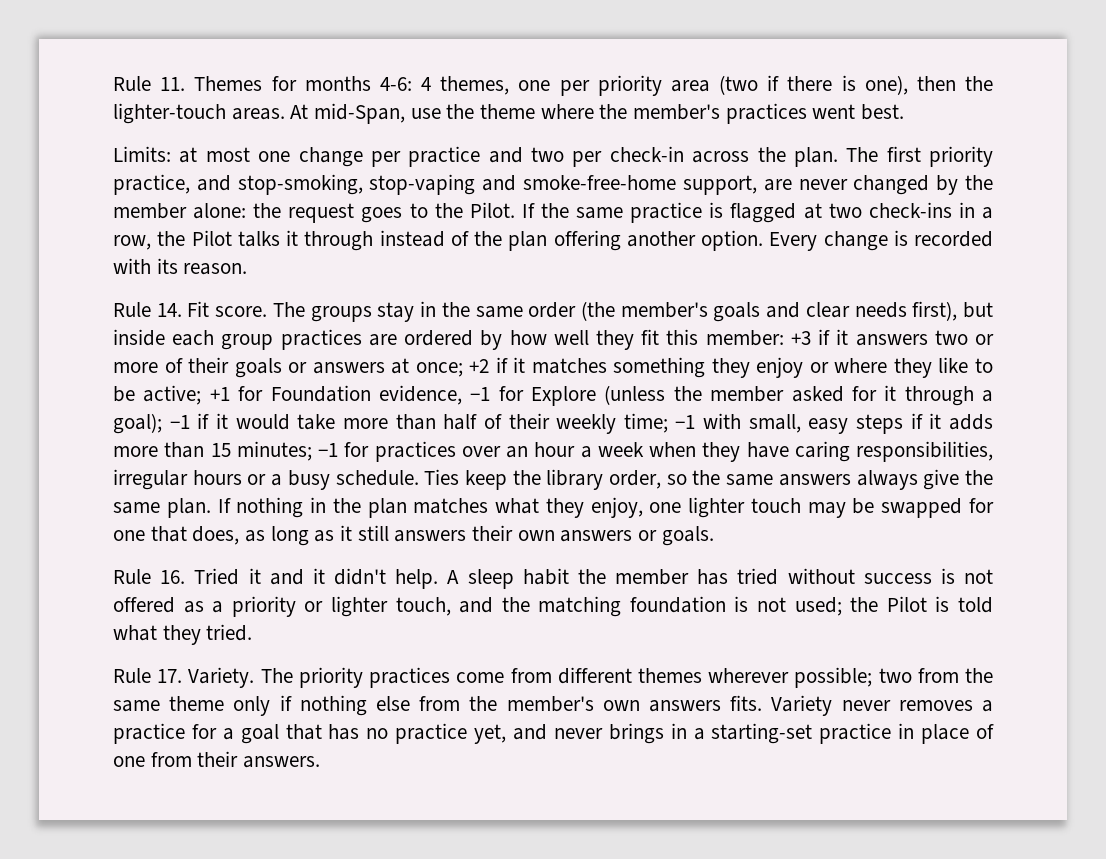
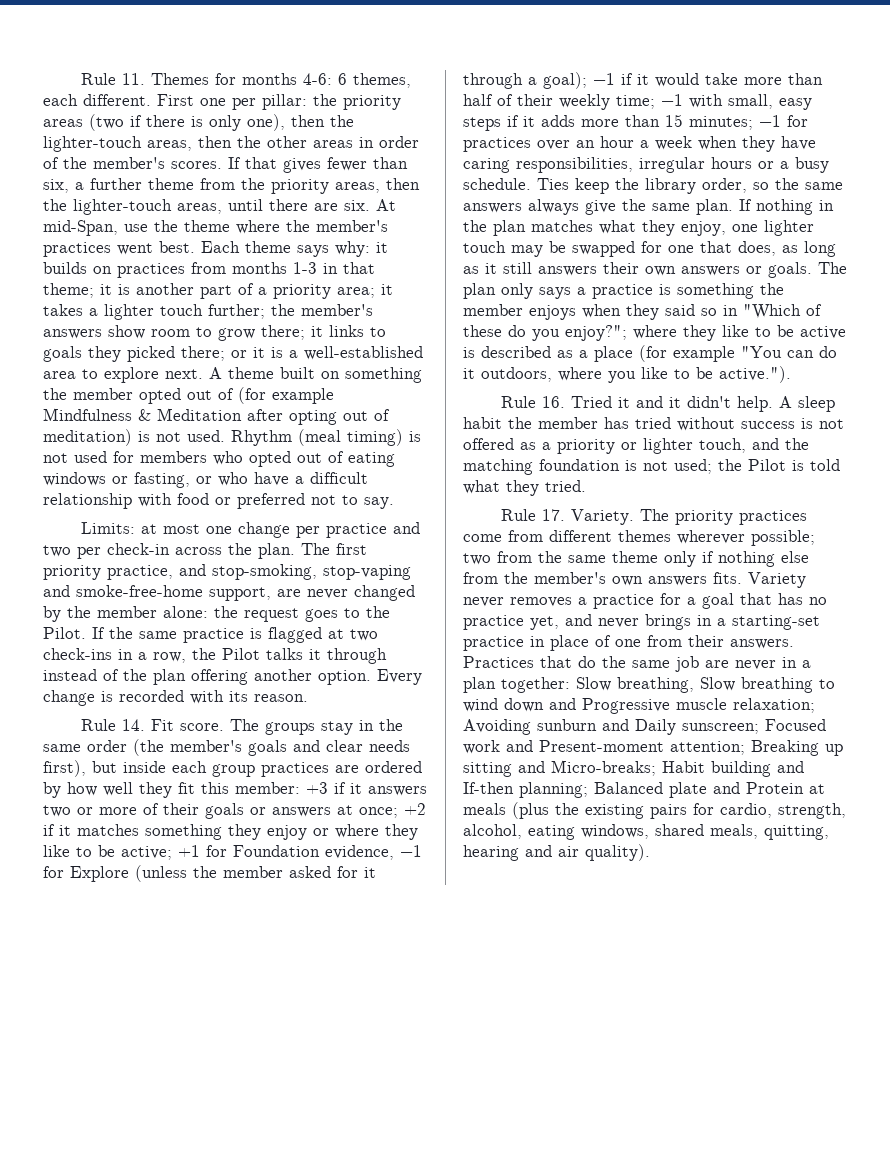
- Rule 11. Themes for months 4-6: 4 themes, one per priority area (two if there is one), then the lighter-touch areas.
+ Rule 11. Themes for months 4-6: 6 themes, each different. First one per pillar: the priority areas (two if there is only one), then the lighter-touch areas, then the other areas in order of the member's scores. If that gives fewer than six, a further theme from the priority areas, then the lighter-touch areas, until there are six.
+ Each theme says why: it builds on practices from months 1-3 in that theme; it is another part of a priority area; it takes a lighter touch further; the member's answers show room to grow there; it links to goals they picked there; or it is a well-established area to explore next. A theme built on something the member opted out of (for example Mindfulness & Meditation after opting out of meditation) is not used. Rhythm (meal timing) is not used for members who opted out of eating windows or fasting, or who have a difficult relationship with food or preferred not to say.
+ The plan only says a practice is something the member enjoys when they said so in "Which of these do you enjoy?"; where they like to be active is described as a place (for example "You can do it outdoors, where you like to be active.").
+ Practices that do the same job are never in a plan together: Slow breathing, Slow breathing to wind down and Progressive muscle relaxation; Avoiding sunburn and Daily sunscreen; Focused work and Present-moment attention; Breaking up sitting and Micro-breaks; Habit building and If-then planning; Balanced plate and Protein at meals (plus the existing pairs for cardio, strength, alcohol, eating windows, shared meals, quitting, hearing and air quality).

